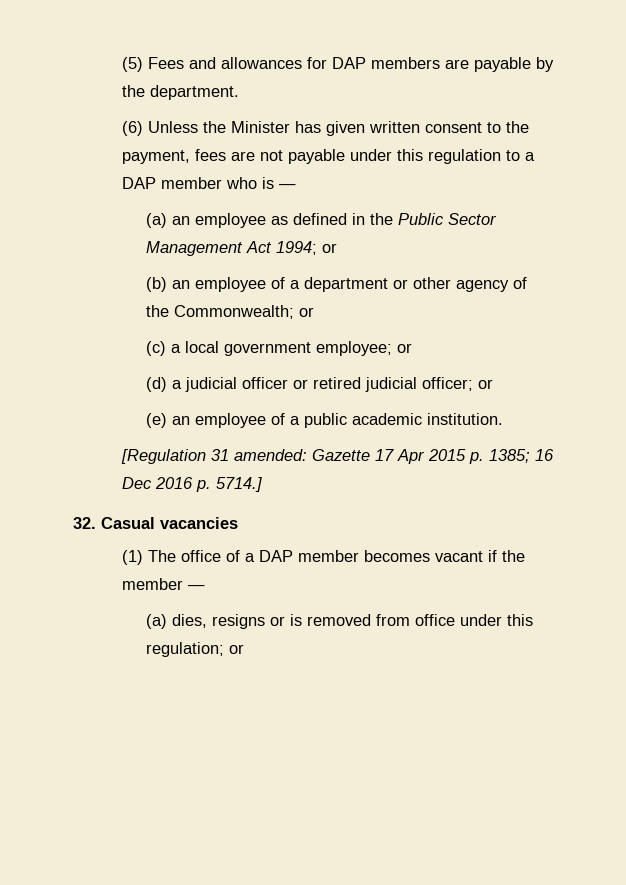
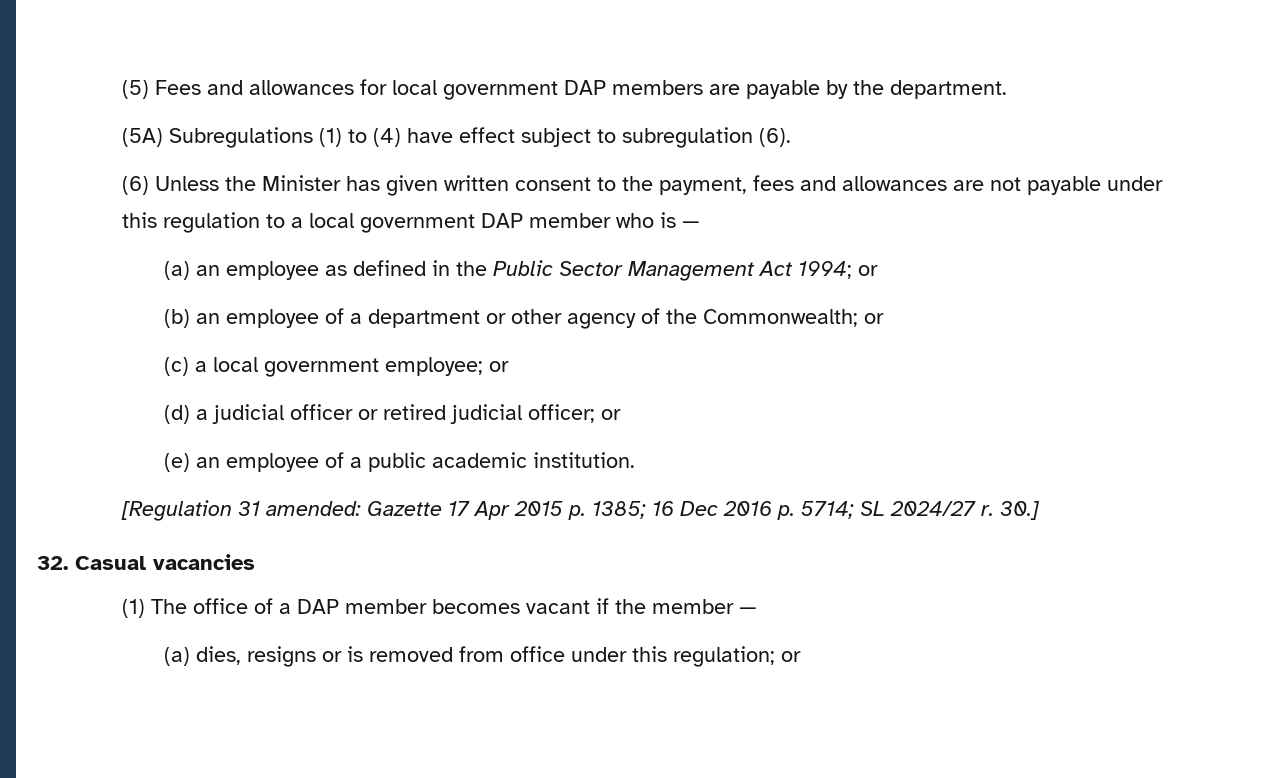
- (5) Fees and allowances for DAP members are payable by the department.
+ (5) Fees and allowances for local government DAP members are payable by the department.
+ (5A) Subregulations (1) to (4) have effect subject to subregulation (6).
- (6) Unless the Minister has given written consent to the payment, fees are not payable under this regulation to a DAP member who is —
+ (6) Unless the Minister has given written consent to the payment, fees and allowances are not payable under this regulation to a local government DAP member who is —
- [Regulation 31 amended: Gazette 17 Apr 2015 p. 1385; 16 Dec 2016 p. 5714.]
+ [Regulation 31 amended: Gazette 17 Apr 2015 p. 1385; 16 Dec 2016 p. 5714; SL 2024/27 r. 30.]

